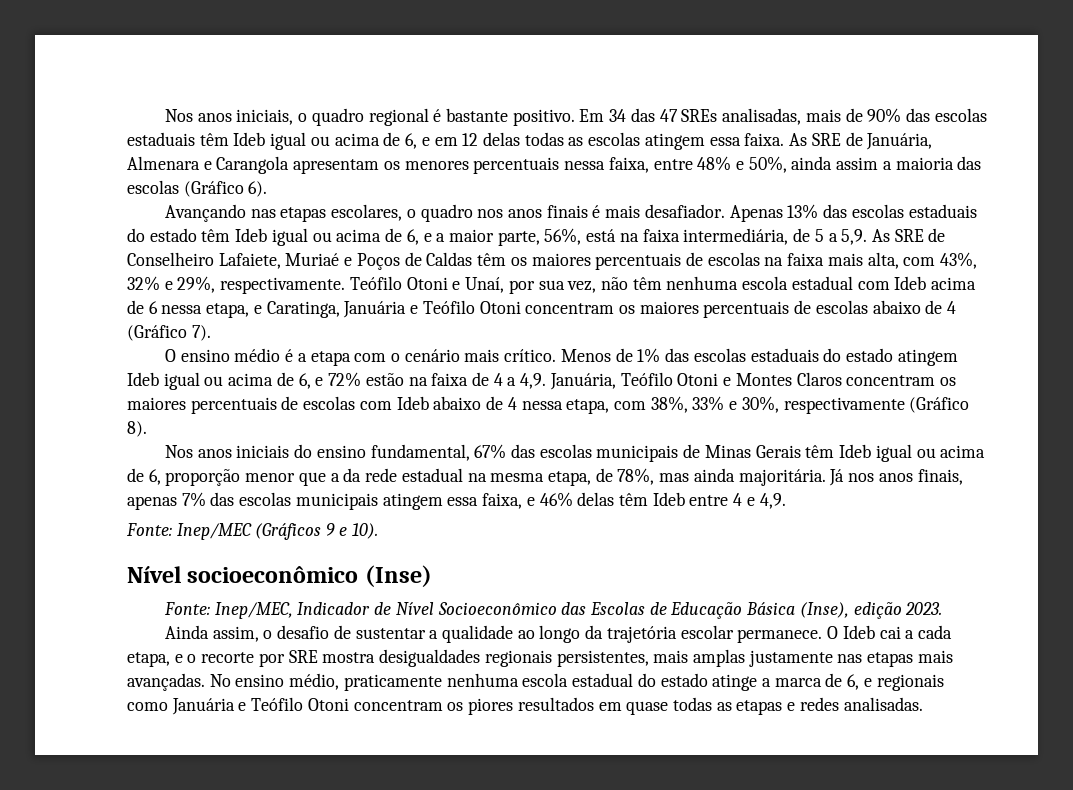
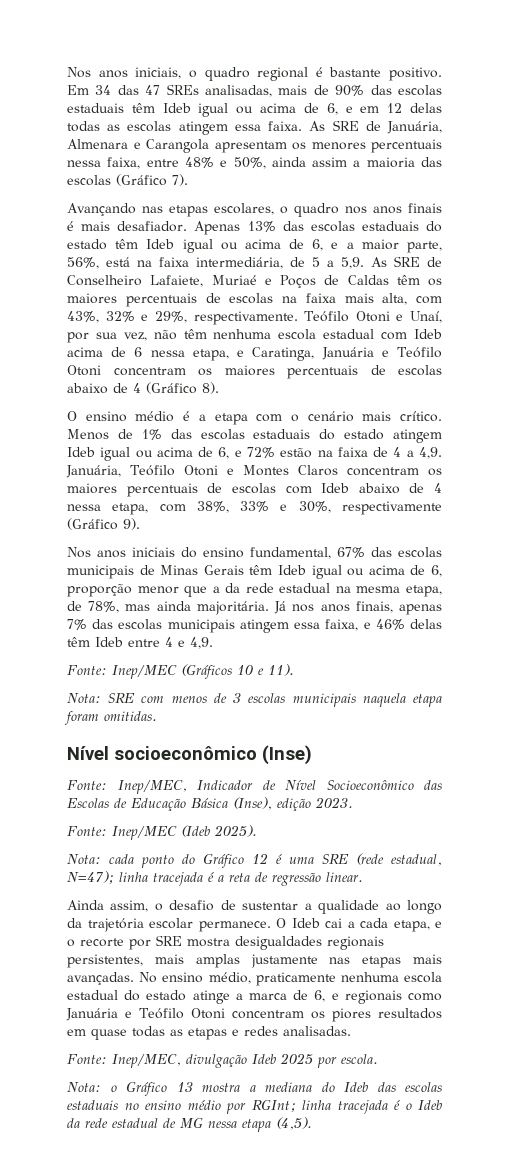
- As SRE de Januária, Almenara e Carangola apresentam os menores percentuais nessa faixa, entre 48% e 50%, ainda assim a maioria das escolas (Gráfico 6).
+ As SRE de Januária, Almenara e Carangola apresentam os menores percentuais nessa faixa, entre 48% e 50%, ainda assim a maioria das escolas (Gráfico 7).
- Teófilo Otoni e Unaí, por sua vez, não têm nenhuma escola estadual com Ideb acima de 6 nessa etapa, e Caratinga, Januária e Teófilo Otoni concentram os maiores percentuais de escolas abaixo de 4 (Gráfico 7).
+ Teófilo Otoni e Unaí, por sua vez, não têm nenhuma escola estadual com Ideb acima de 6 nessa etapa, e Caratinga, Januária e Teófilo Otoni concentram os maiores percentuais de escolas abaixo de 4 (Gráfico 8).
- Januária, Teófilo Otoni e Montes Claros concentram os maiores percentuais de escolas com Ideb abaixo de 4 nessa etapa, com 38%, 33% e 30%, respectivamente (Gráfico 8).
+ Januária, Teófilo Otoni e Montes Claros concentram os maiores percentuais de escolas com Ideb abaixo de 4 nessa etapa, com 38%, 33% e 30%, respectivamente (Gráfico 9).
- Fonte: Inep/MEC (Gráficos 9 e 10).
+ Fonte: Inep/MEC (Gráficos 10 e 11).
+ Nota: SRE com menos de 3 escolas municipais naquela etapa foram omitidas.
+ Fonte: Inep/MEC (Ideb 2025).
+ Nota: cada ponto do Gráfico 12 é uma SRE (rede estadual, N=47); linha tracejada é a reta de regressão linear.
+ Fonte: Inep/MEC, divulgação Ideb 2025 por escola.
+ Nota: o Gráfico 13 mostra a mediana do Ideb das escolas estaduais no ensino médio por RGInt; linha tracejada é o Ideb da rede estadual de MG nessa etapa (4,5).

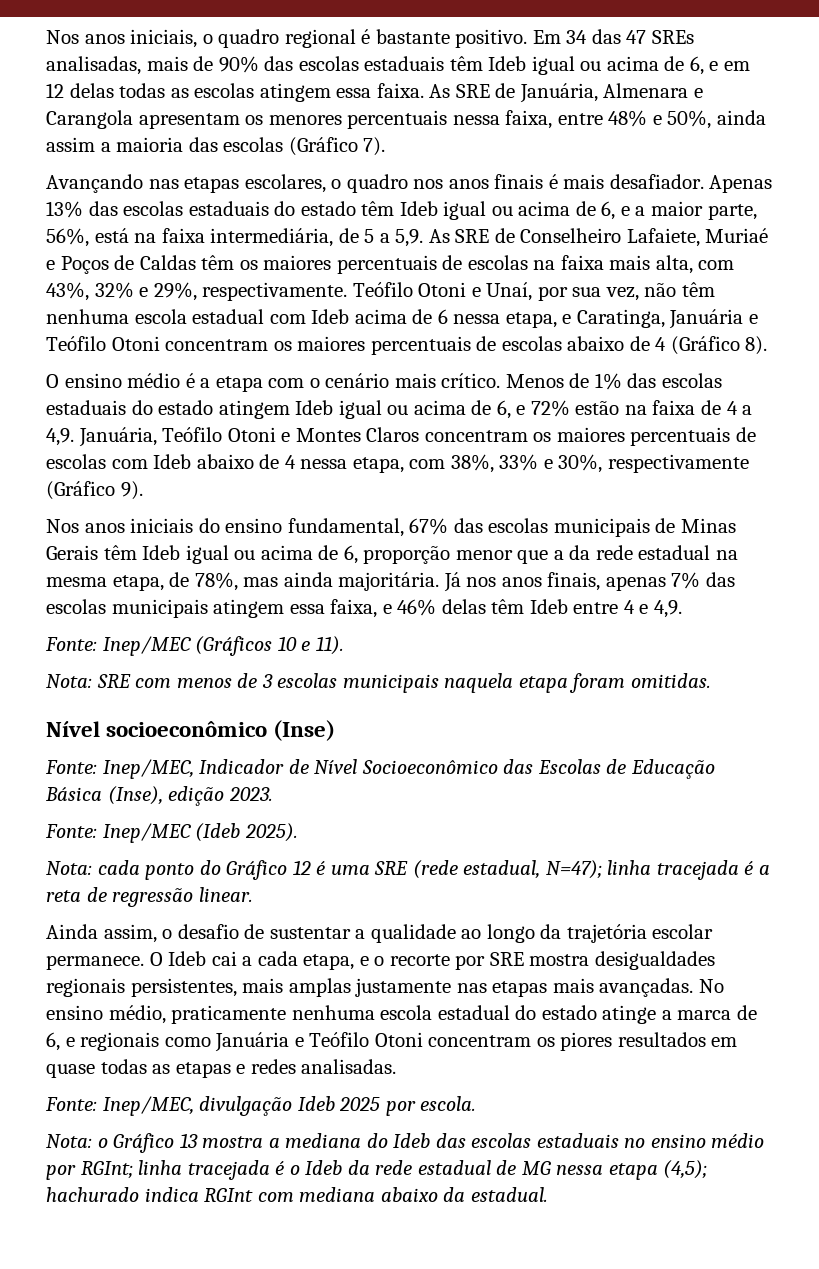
- Nota: o Gráfico 13 mostra a mediana do Ideb das escolas estaduais no ensino médio por RGInt; linha tracejada é o Ideb da rede estadual de MG nessa etapa (4,5).
+ Nota: o Gráfico 13 mostra a mediana do Ideb das escolas estaduais no ensino médio por RGInt; linha tracejada é o Ideb da rede estadual de MG nessa etapa (4,5); hachurado indica RGInt com mediana abaixo da estadual.

